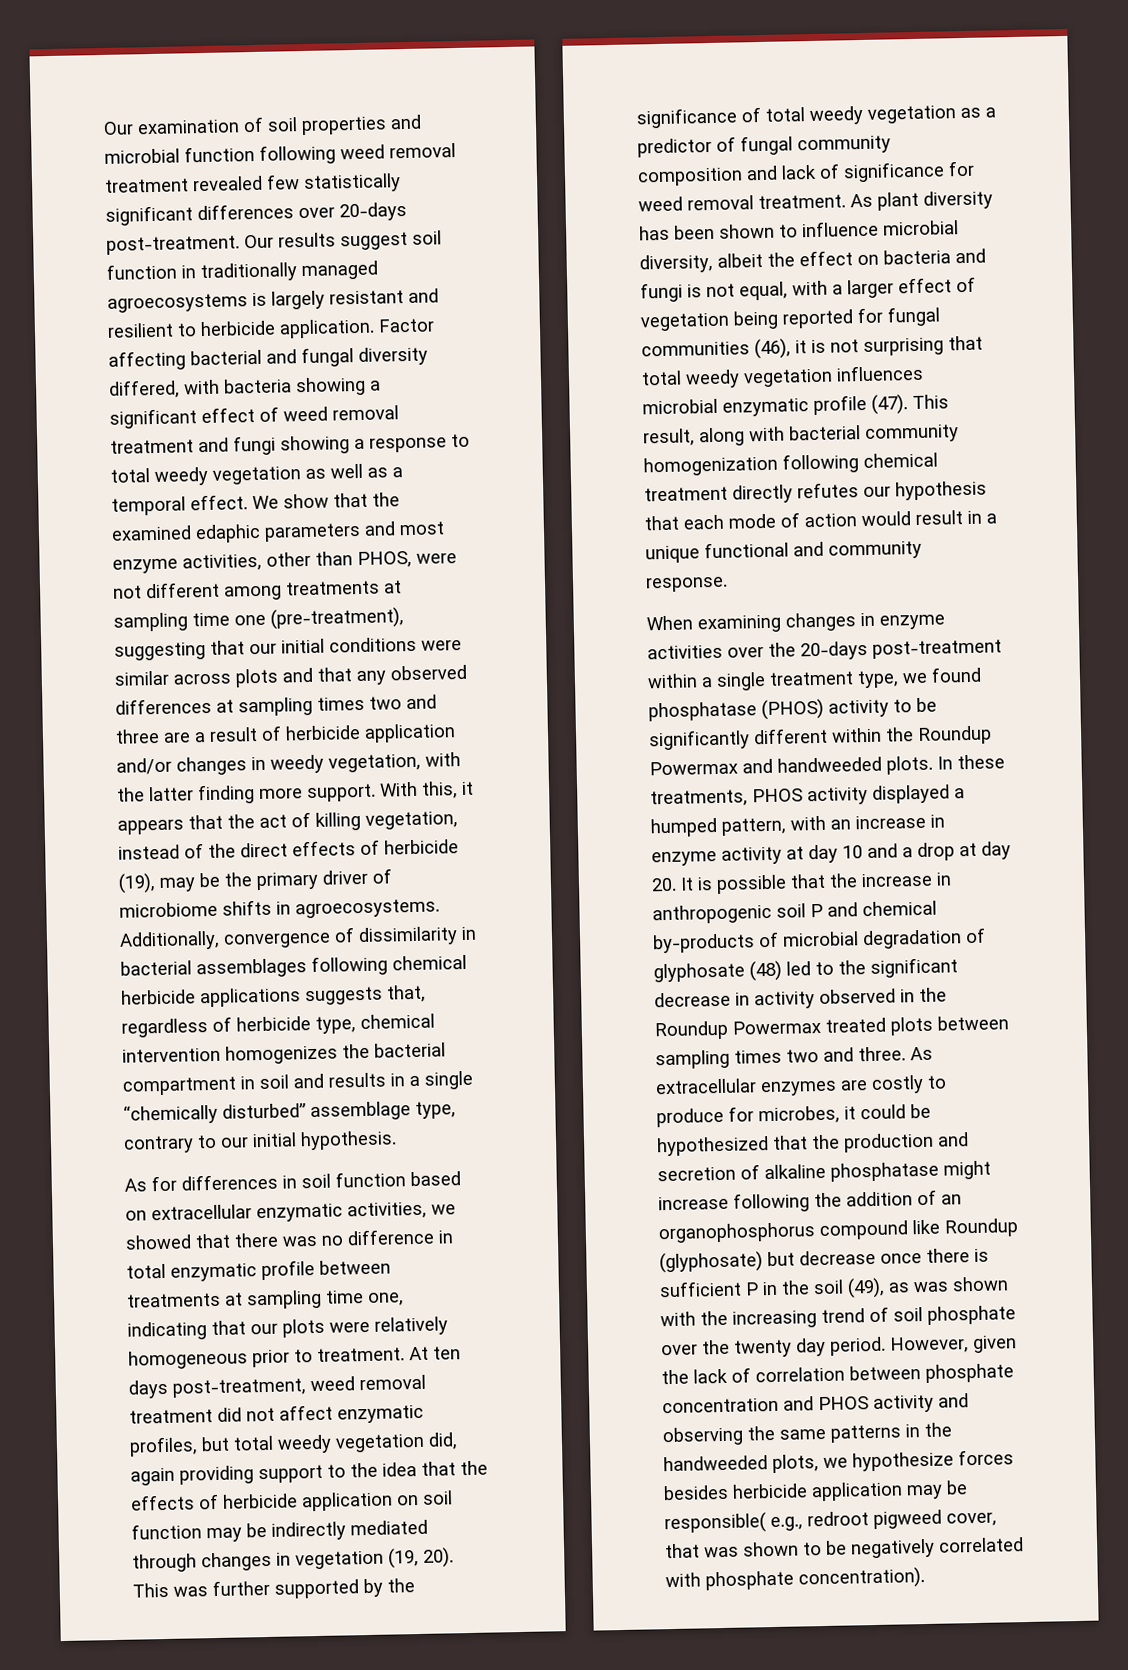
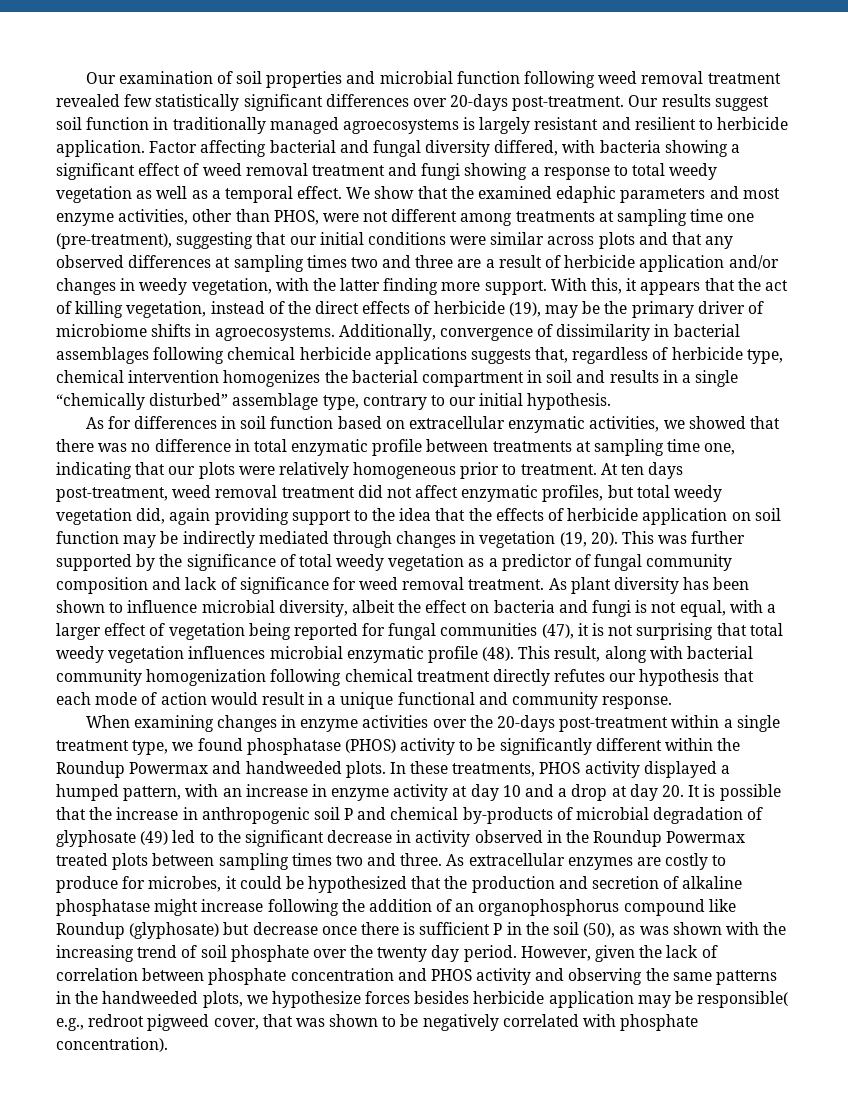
- As plant diversity has been shown to influence microbial diversity, albeit the effect on bacteria and fungi is not equal, with a larger effect of vegetation being reported for fungal communities (46), it is not surprising that total weedy vegetation influences microbial enzymatic profile (47).
+ As plant diversity has been shown to influence microbial diversity, albeit the effect on bacteria and fungi is not equal, with a larger effect of vegetation being reported for fungal communities (47), it is not surprising that total weedy vegetation influences microbial enzymatic profile (48).
- In these treatments, PHOS activity displayed a humped pattern, with an increase in enzyme activity at day 10 and a drop at day 20. It is possible that the increase in anthropogenic soil P and chemical by-products of microbial degradation of glyphosate (48) led to the significant decrease in activity observed in the Roundup Powermax treated plots between sampling times two and three.
+ In these treatments, PHOS activity displayed a humped pattern, with an increase in enzyme activity at day 10 and a drop at day 20. It is possible that the increase in anthropogenic soil P and chemical by-products of microbial degradation of glyphosate (49) led to the significant decrease in activity observed in the Roundup Powermax treated plots between sampling times two and three.
- As extracellular enzymes are costly to produce for microbes, it could be hypothesized that the production and secretion of alkaline phosphatase might increase following the addition of an organophosphorus compound like Roundup (glyphosate) but decrease once there is sufficient P in the soil (49), as was shown with the increasing trend of soil phosphate over the twenty day period.
+ As extracellular enzymes are costly to produce for microbes, it could be hypothesized that the production and secretion of alkaline phosphatase might increase following the addition of an organophosphorus compound like Roundup (glyphosate) but decrease once there is sufficient P in the soil (50), as was shown with the increasing trend of soil phosphate over the twenty day period.

